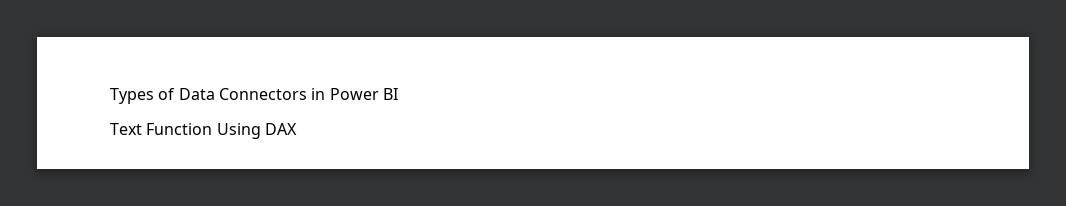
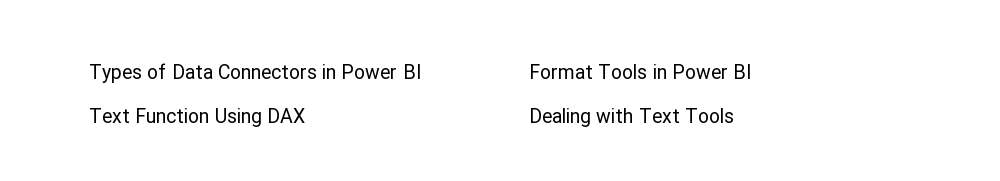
+ Format Tools in Power BI
+ Dealing with Text Tools

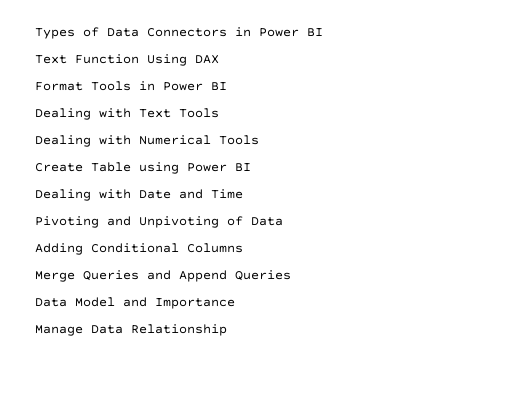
+ Dealing with Numerical Tools
+ Create Table using Power BI
+ Dealing with Date and Time
+ Pivoting and Unpivoting of Data
+ Adding Conditional Columns
+ Merge Queries and Append Queries
+ Data Model and Importance
+ Manage Data Relationship

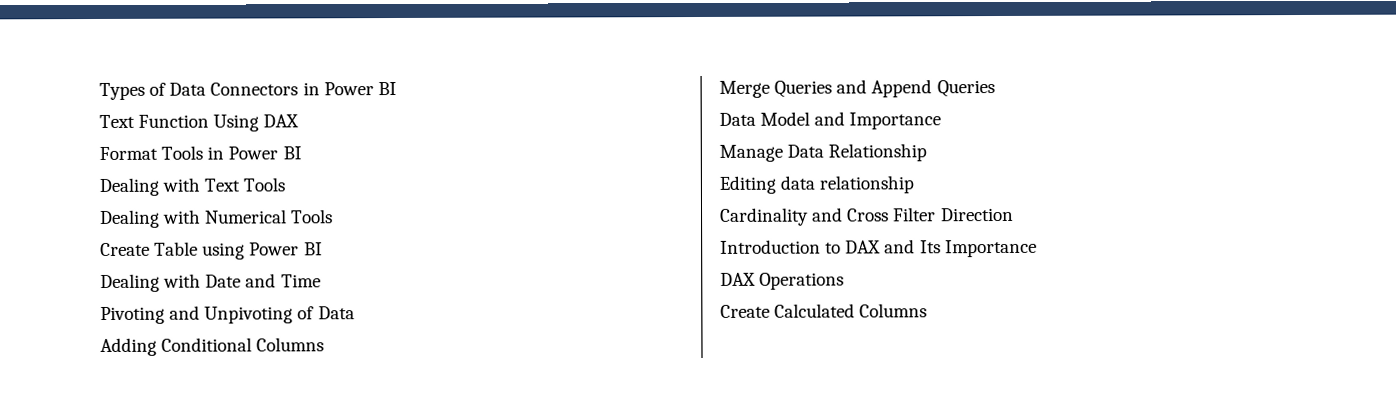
+ Editing data relationship
+ Cardinality and Cross Filter Direction
+ Introduction to DAX and Its Importance
+ DAX Operations
+ Create Calculated Columns

